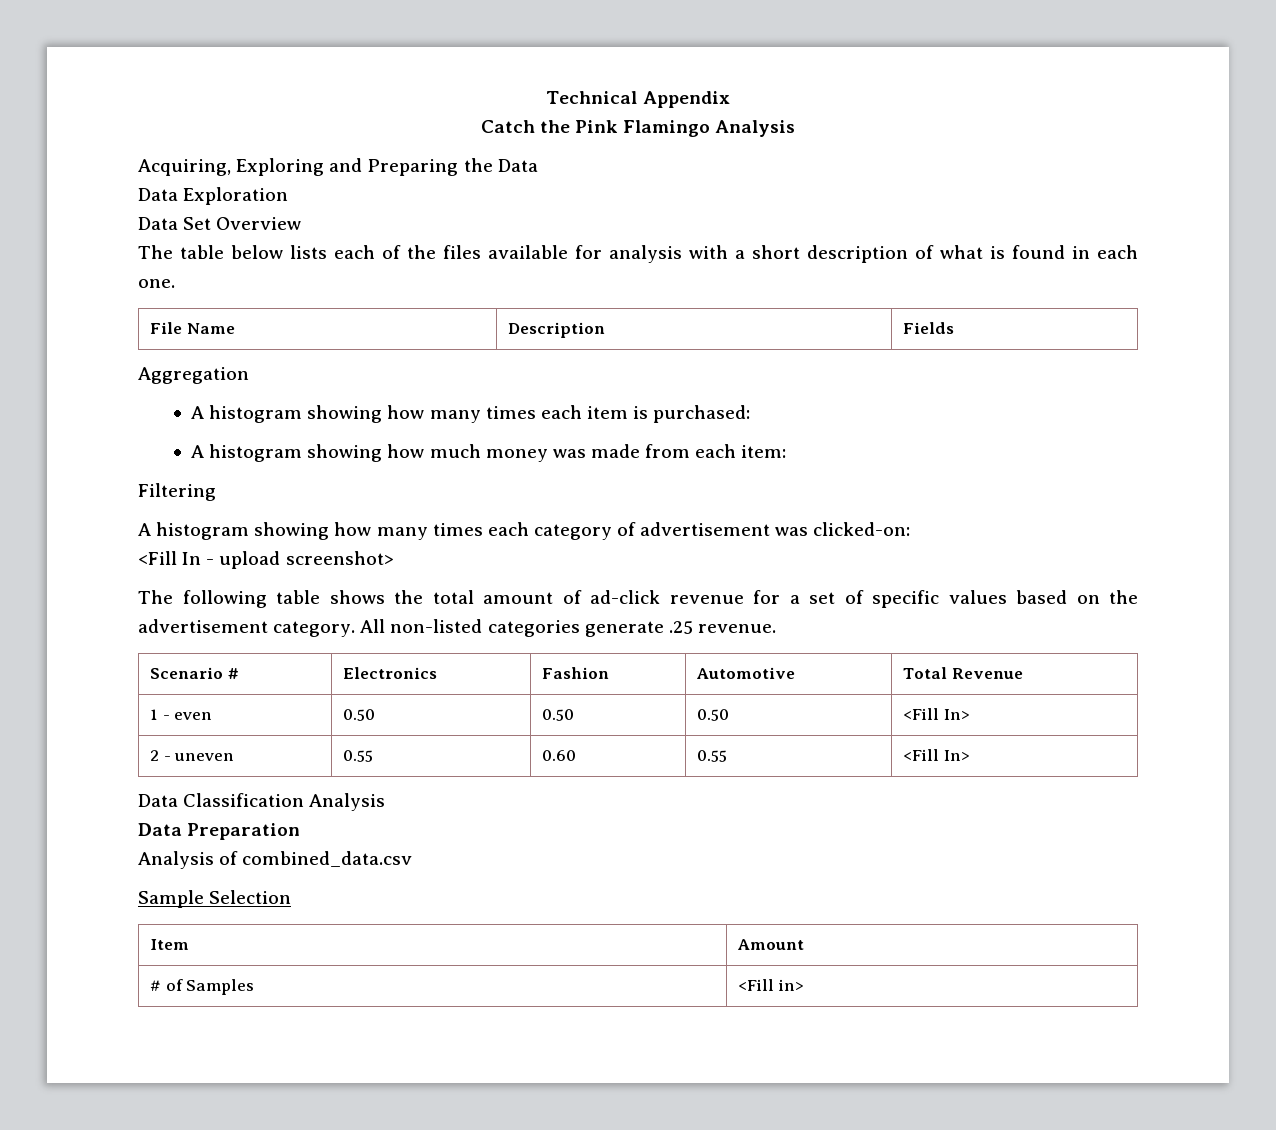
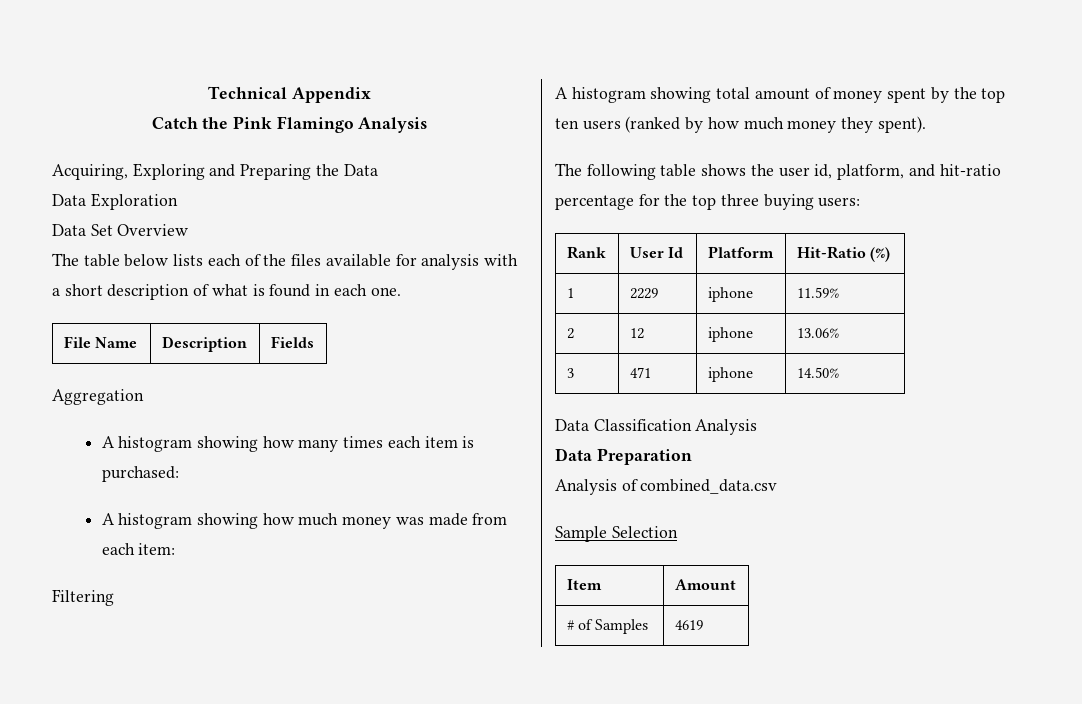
- A histogram showing how many times each category of advertisement was clicked-on:
- <Fill In - upload screenshot>
+ A histogram showing total amount of money spent by the top ten users (ranked by how much money they spent).
- The following table shows the total amount of ad-click revenue for a set of specific values based on the advertisement category. All non-listed categories generate .25 revenue.
- Scenario # | Electronics | Fashion | Automotive | Total Revenue
- 1 - even | 0.50 | 0.50 | 0.50 | <Fill In>
- 2 - uneven | 0.55 | 0.60 | 0.55 | <Fill In>
+ The following table shows the user id, platform, and hit-ratio percentage for the top three buying users:
+ Rank | User Id | Platform | Hit-Ratio (%)
+ 1 | 2229 | iphone | 11.59%
+ 2 | 12 | iphone | 13.06%
+ 3 | 471 | iphone | 14.50%
- # of Samples | <Fill in>
+ # of Samples | 4619

